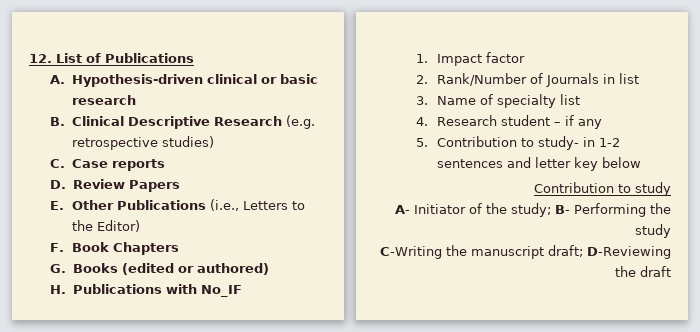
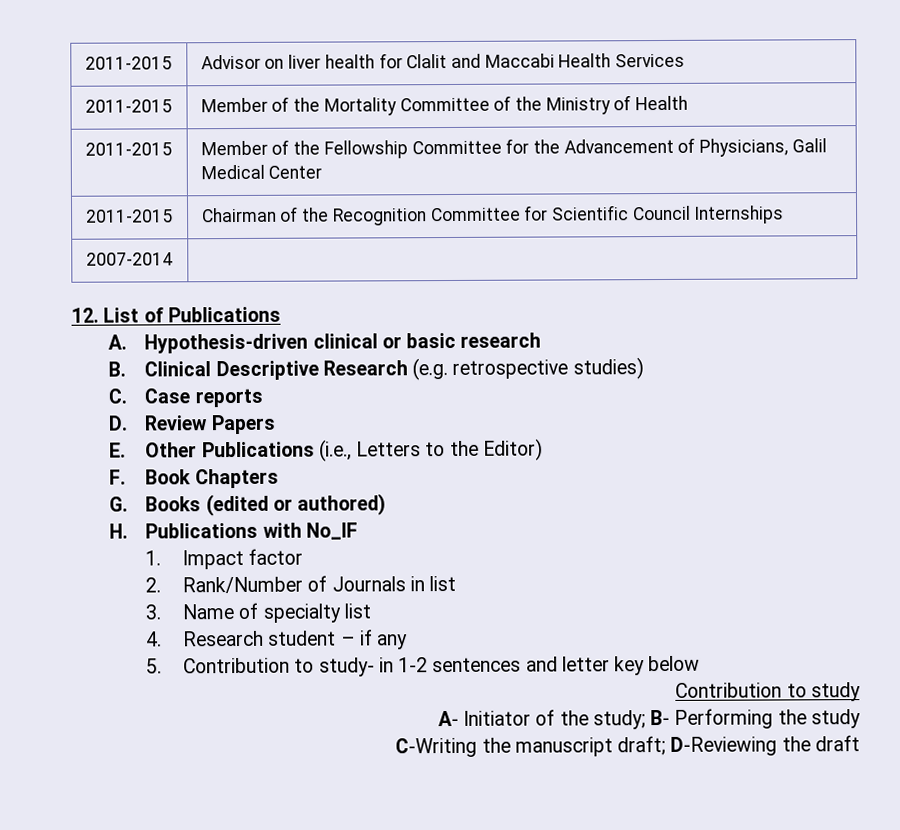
+ 2011-2015 | Advisor on liver health for Clalit and Maccabi Health Services
+ 2011-2015 | Member of the Mortality Committee of the Ministry of Health
+ 2011-2015 | Member of the Fellowship Committee for the Advancement of Physicians, Galil Medical Center
+ 2011-2015 | Chairman of the Recognition Committee for Scientific Council Internships
+ 2007-2014 |

